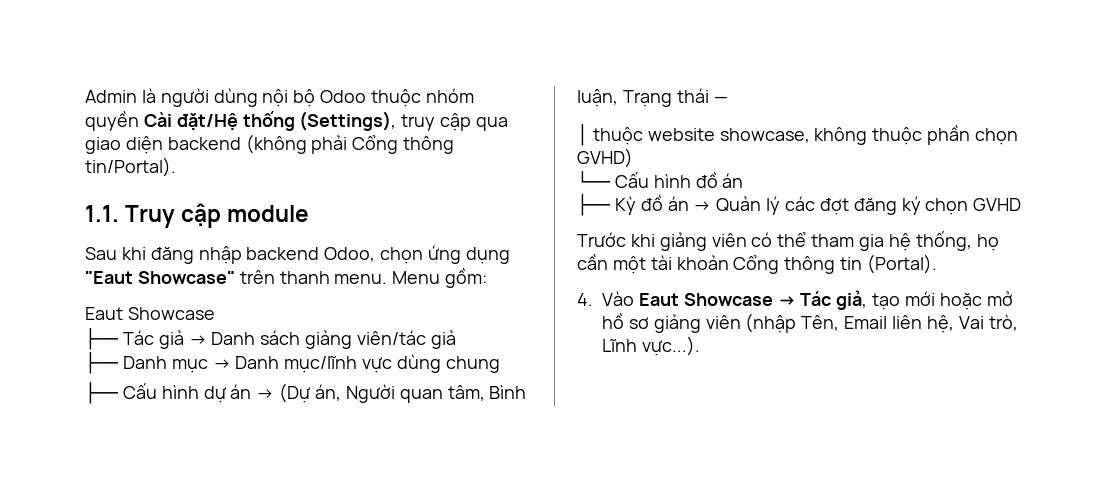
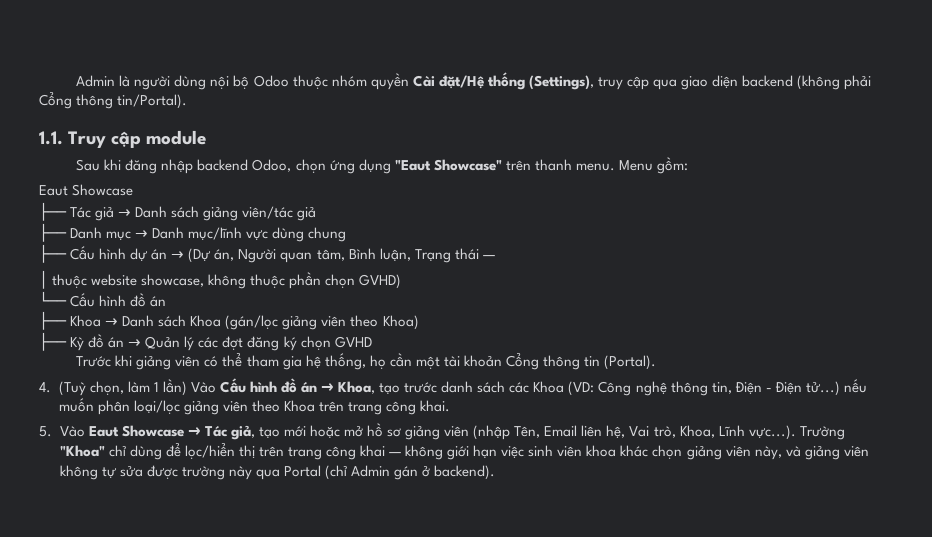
+ ├── Khoa → Danh sách Khoa (gán/lọc giảng viên theo Khoa)
- 4. Vào Eaut Showcase → Tác giả, tạo mới hoặc mở hồ sơ giảng viên (nhập Tên, Email liên hệ, Vai trò, Lĩnh vực...).
+ 4. (Tuỳ chọn, làm 1 lần) Vào Cấu hình đồ án → Khoa, tạo trước danh sách các Khoa (VD: Công nghệ thông tin, Điện - Điện tử...) nếu muốn phân loại/lọc giảng viên theo Khoa trên trang công khai.
+ 5. Vào Eaut Showcase → Tác giả, tạo mới hoặc mở hồ sơ giảng viên (nhập Tên, Email liên hệ, Vai trò, Khoa, Lĩnh vực...). Trường "Khoa" chỉ dùng để lọc/hiển thị trên trang công khai — không giới hạn việc sinh viên khoa khác chọn giảng viên này, và giảng viên không tự sửa được trường này qua Portal (chỉ Admin gán ở backend).

